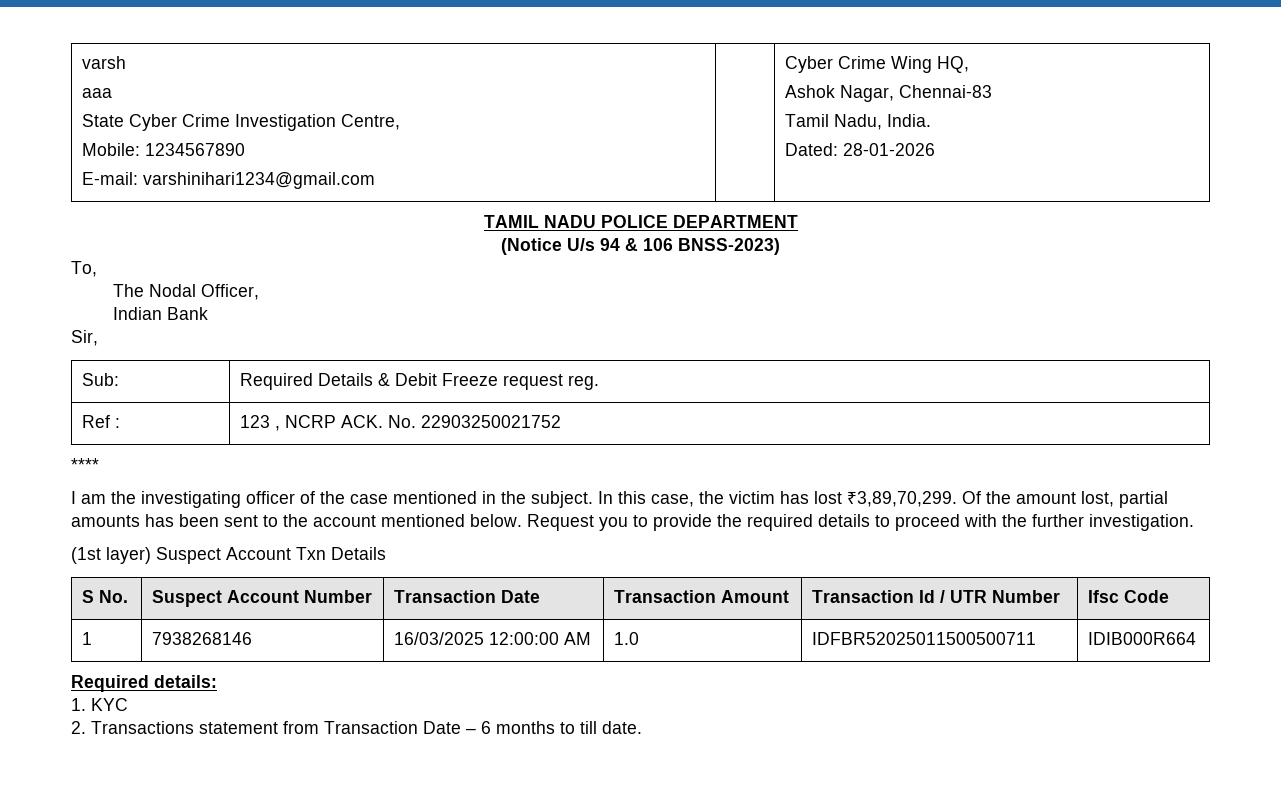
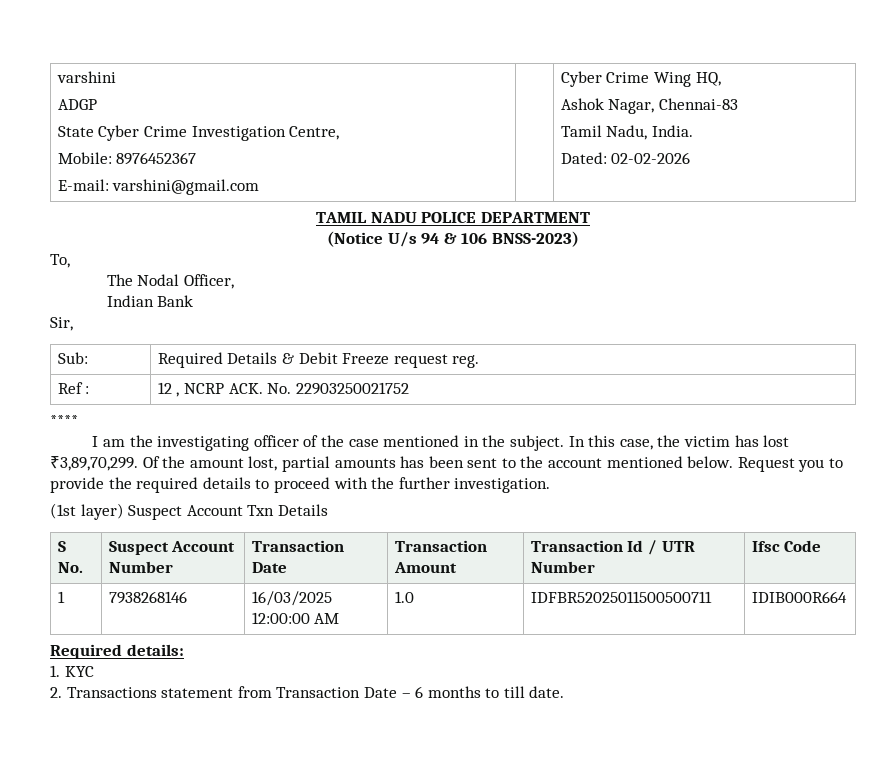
- varsh
- aaa
+ varshini
+ ADGP
  State Cyber Crime Investigation Centre,
- Mobile: 1234567890
- E-mail: varshinihari1234@gmail.com | | Cyber Crime Wing HQ,
+ Mobile: 8976452367
+ E-mail: varshini@gmail.com | | Cyber Crime Wing HQ,
  Ashok Nagar, Chennai-83
  Tamil Nadu, India.
- Dated: 28-01-2026
+ Dated: 02-02-2026
- Ref : | 123 , NCRP ACK. No. 22903250021752
+ Ref : | 12 , NCRP ACK. No. 22903250021752

